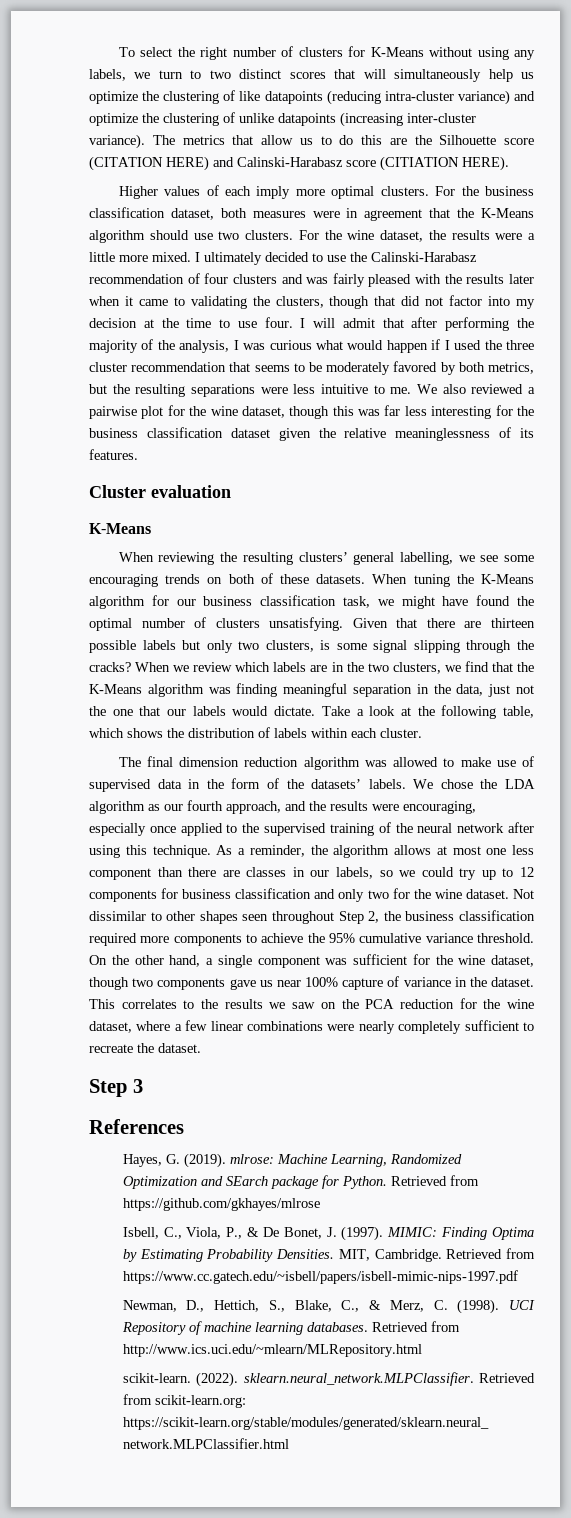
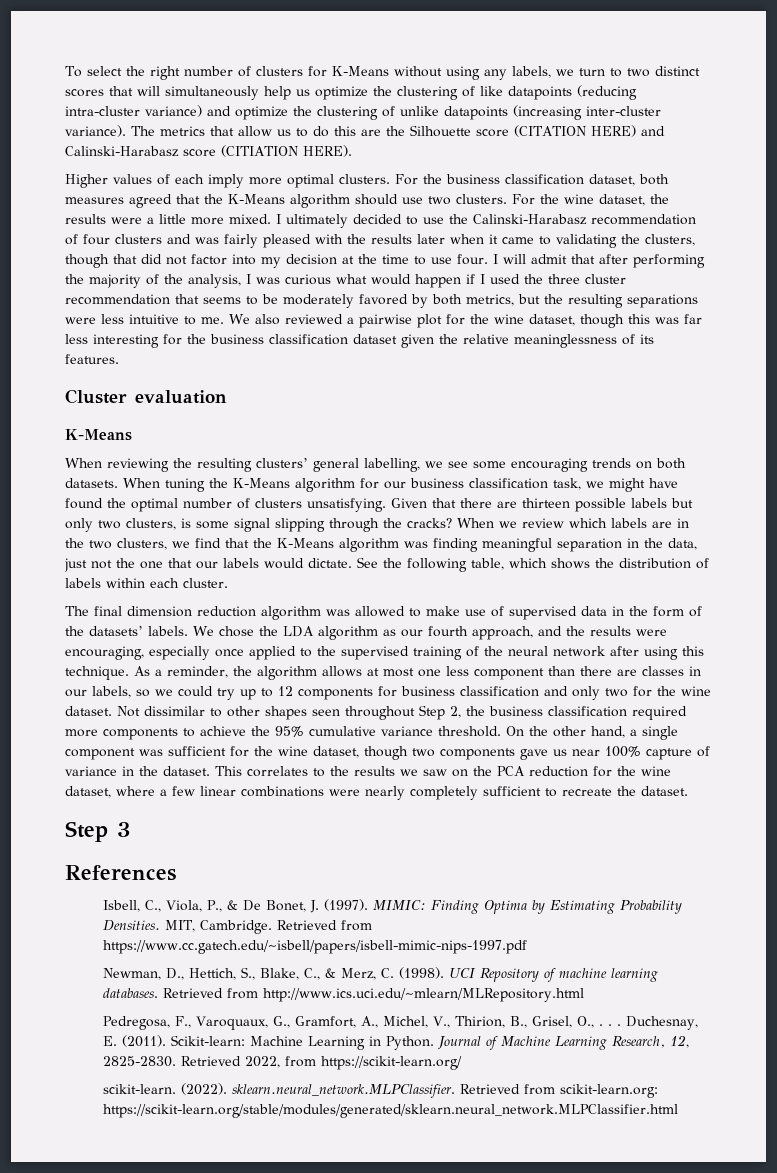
- For the business classification dataset, both measures were in agreement that the K-Means algorithm should use two clusters.
+ For the business classification dataset, both measures agreed that the K-Means algorithm should use two clusters.
- When reviewing the resulting clusters’ general labelling, we see some encouraging trends on both of these datasets.
+ When reviewing the resulting clusters’ general labelling, we see some encouraging trends on both datasets.
- Take a look at the following table, which shows the distribution of labels within each cluster.
+ See the following table, which shows the distribution of labels within each cluster.
- Hayes, G. (2019). mlrose: Machine Learning, Randomized Optimization and SEarch package for Python. Retrieved from https://github.com/gkhayes/mlrose
+ Pedregosa, F., Varoquaux, G., Gramfort, A., Michel, V., Thirion, B., Grisel, O., . . . Duchesnay, E. (2011). Scikit-learn: Machine Learning in Python. Journal of Machine Learning Research, 12, 2825-2830. Retrieved 2022, from https://scikit-learn.org/

